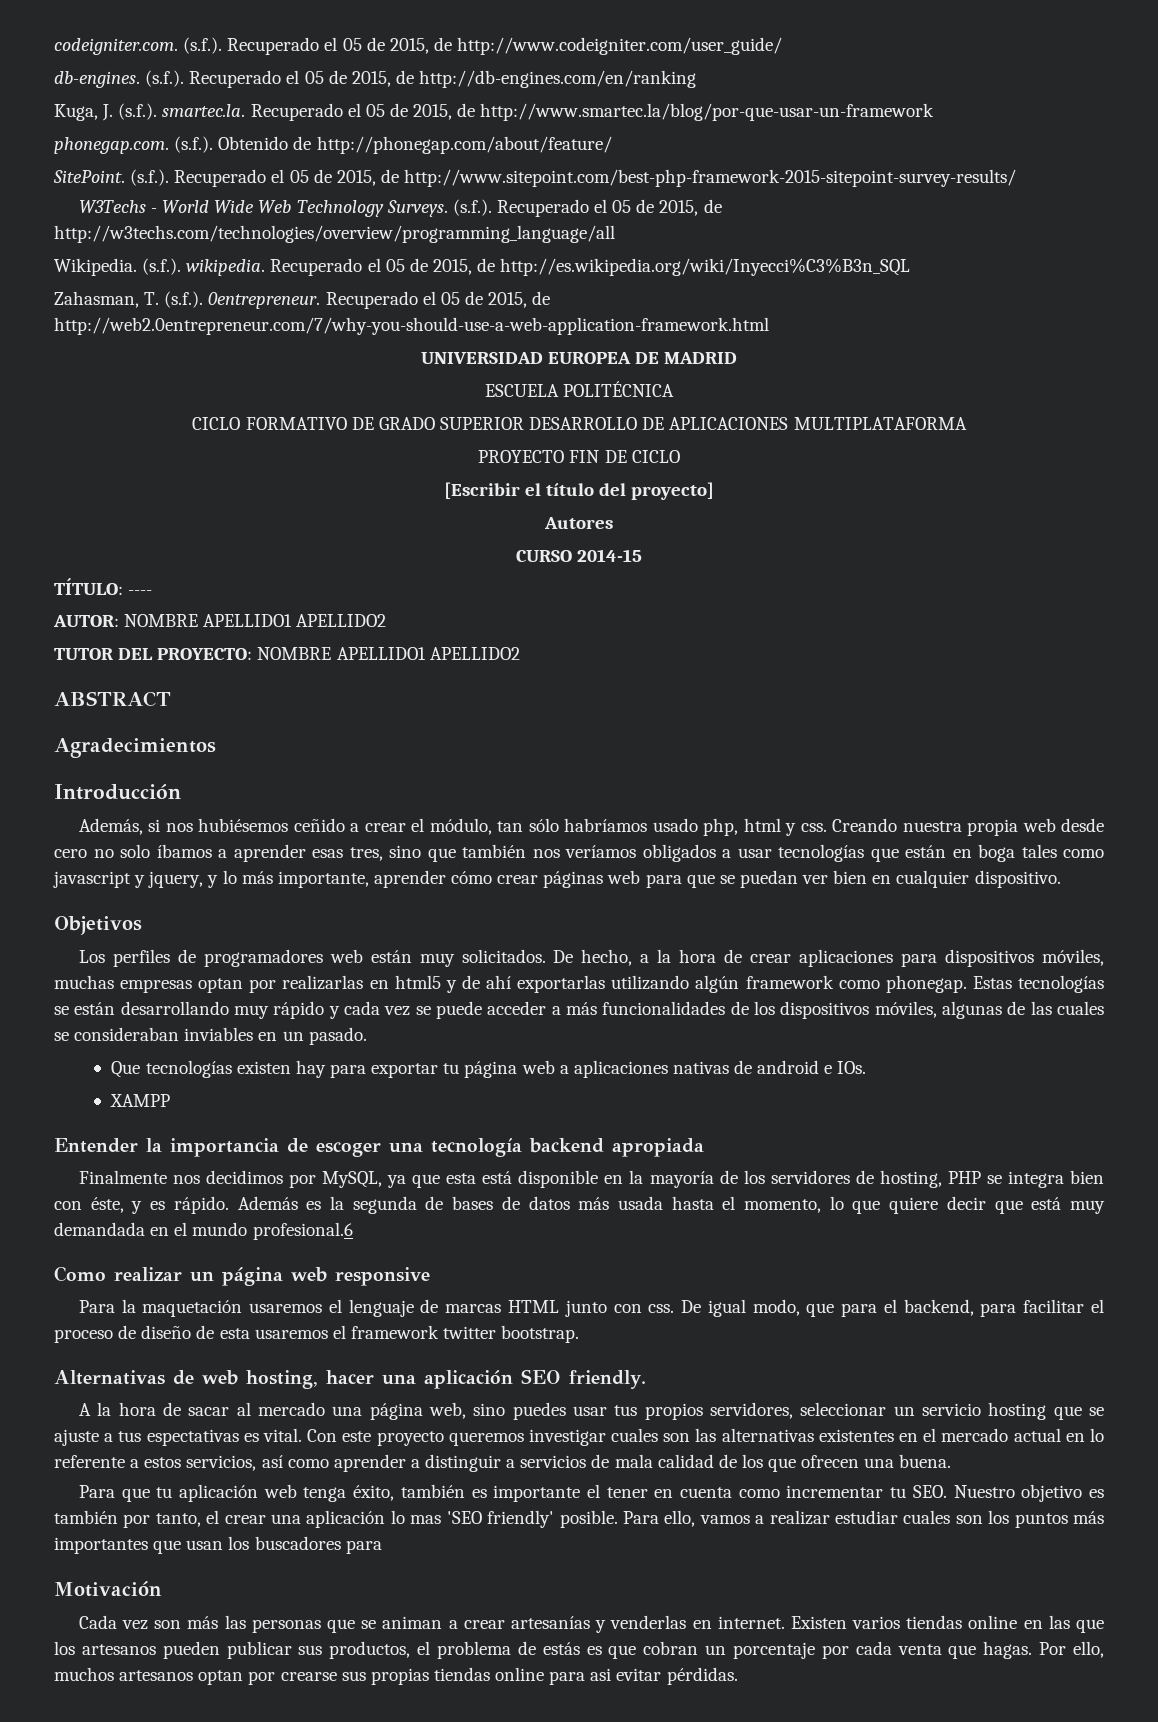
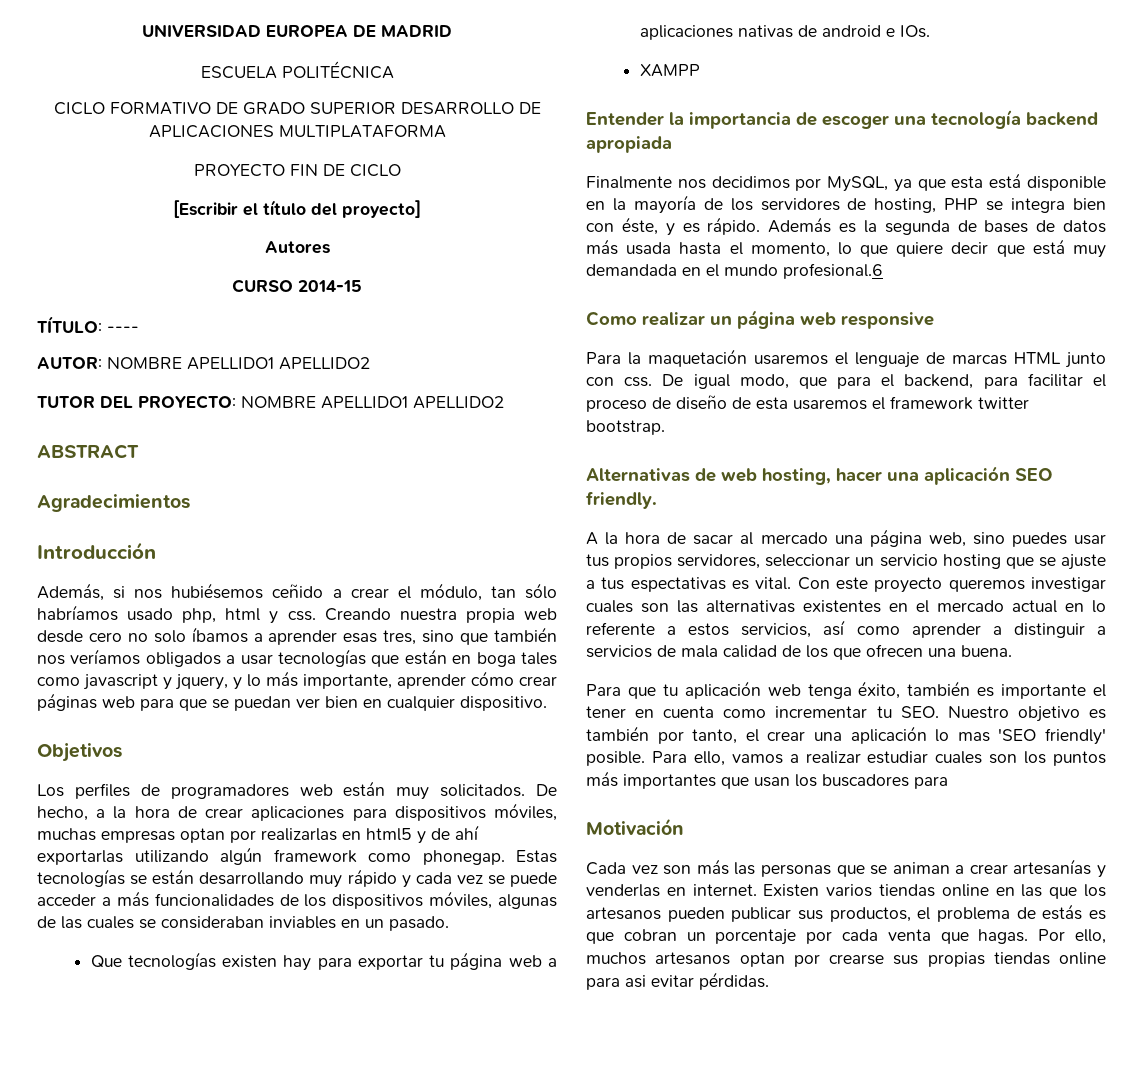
- codeigniter.com. (s.f.). Recuperado el 05 de 2015, de http://www.codeigniter.com/user_guide/
- db-engines. (s.f.). Recuperado el 05 de 2015, de http://db-engines.com/en/ranking
- Kuga, J. (s.f.). smartec.la. Recuperado el 05 de 2015, de http://www.smartec.la/blog/por-que-usar-un-framework
- phonegap.com. (s.f.). Obtenido de http://phonegap.com/about/feature/
- SitePoint. (s.f.). Recuperado el 05 de 2015, de http://www.sitepoint.com/best-php-framework-2015-sitepoint-survey-results/
- W3Techs - World Wide Web Technology Surveys. (s.f.). Recuperado el 05 de 2015, de http://w3techs.com/technologies/overview/programming_language/all
- Wikipedia. (s.f.). wikipedia. Recuperado el 05 de 2015, de http://es.wikipedia.org/wiki/Inyecci%C3%B3n_SQL
- Zahasman, T. (s.f.). 0entrepreneur. Recuperado el 05 de 2015, de http://web2.0entrepreneur.com/7/why-you-should-use-a-web-application-framework.html

